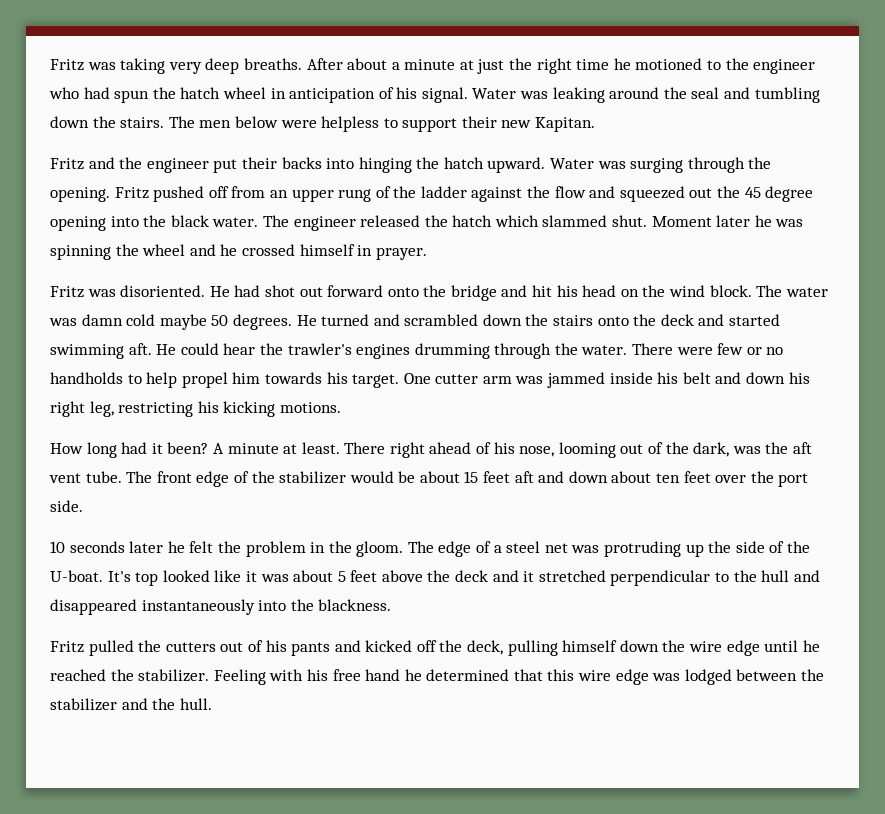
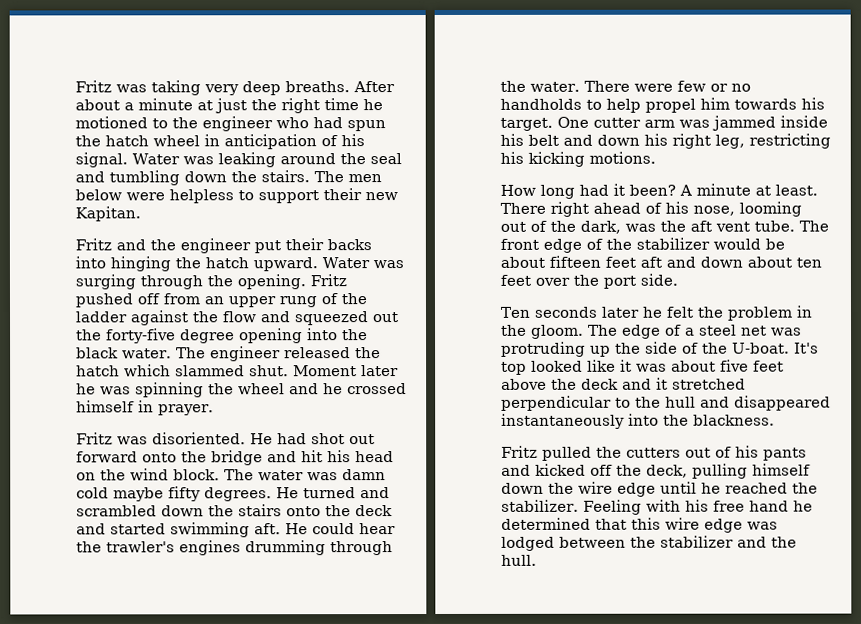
- Fritz pushed off from an upper rung of the ladder against the flow and squeezed out the 45 degree opening into the black water.
+ Fritz pushed off from an upper rung of the ladder against the flow and squeezed out the forty-five degree opening into the black water.
- The water was damn cold maybe 50 degrees.
+ The water was damn cold maybe fifty degrees.
- The front edge of the stabilizer would be about 15 feet aft and down about ten feet over the port side.
+ The front edge of the stabilizer would be about fifteen feet aft and down about ten feet over the port side.
- 10 seconds later he felt the problem in the gloom.
+ Ten seconds later he felt the problem in the gloom.
- It's top looked like it was about 5 feet above the deck and it stretched perpendicular to the hull and disappeared instantaneously into the blackness.
+ It's top looked like it was about five feet above the deck and it stretched perpendicular to the hull and disappeared instantaneously into the blackness.

